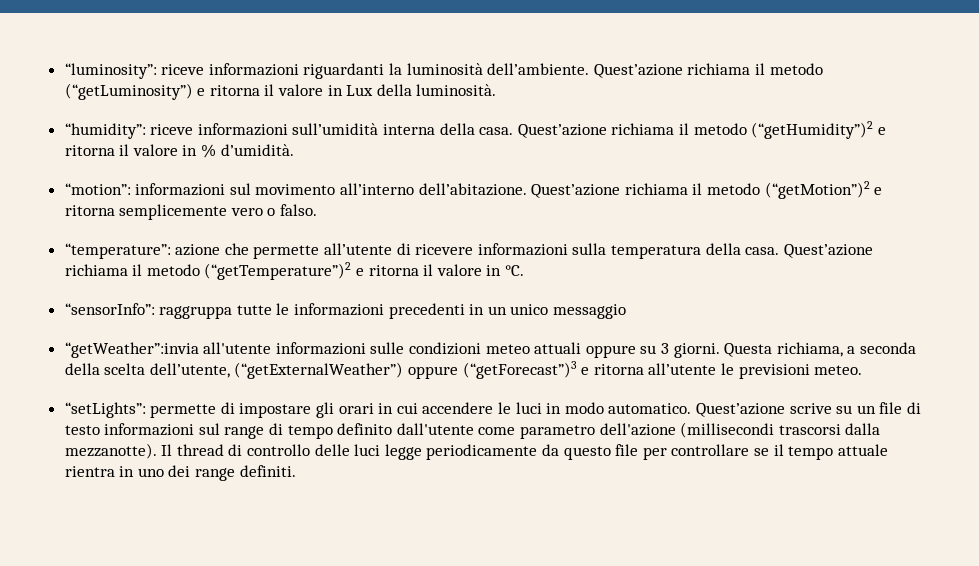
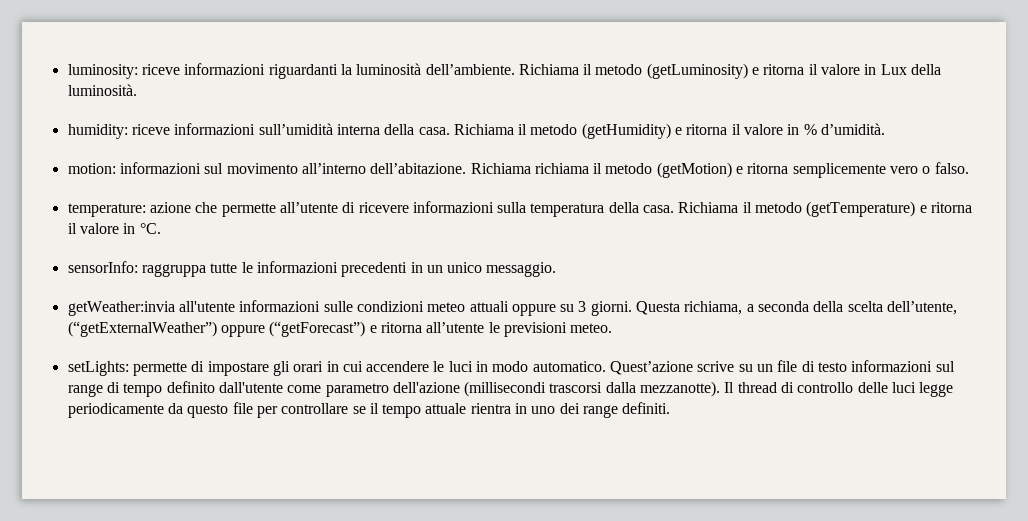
- “luminosity”: riceve informazioni riguardanti la luminosità dell’ambiente.
+ luminosity: riceve informazioni riguardanti la luminosità dell’ambiente.
- Quest’azione richiama il metodo (“getLuminosity”) e ritorna il valore in Lux della luminosità.
+ Richiama il metodo (getLuminosity) e ritorna il valore in Lux della luminosità.
- “humidity”: riceve informazioni sull’umidità interna della casa.
+ humidity: riceve informazioni sull’umidità interna della casa.
- Quest’azione richiama il metodo (“getHumidity”)2 e ritorna il valore in % d’umidità.
+ Richiama il metodo (getHumidity) e ritorna il valore in % d’umidità.
- “motion”: informazioni sul movimento all’interno dell’abitazione.
+ motion: informazioni sul movimento all’interno dell’abitazione.
- Quest’azione richiama il metodo (“getMotion”)2 e ritorna semplicemente vero o falso.
+ Richiama richiama il metodo (getMotion) e ritorna semplicemente vero o falso.
- “temperature”: azione che permette all’utente di ricevere informazioni sulla temperatura della casa.
+ temperature: azione che permette all’utente di ricevere informazioni sulla temperatura della casa.
- Quest’azione richiama il metodo (“getTemperature”)2 e ritorna il valore in °C.
+ Richiama il metodo (getTemperature) e ritorna il valore in °C.
- “sensorInfo”: raggruppa tutte le informazioni precedenti in un unico messaggio
- “getWeather”:invia all'utente informazioni sulle condizioni meteo attuali oppure su 3 giorni.
+ sensorInfo: raggruppa tutte le informazioni precedenti in un unico messaggio.
+ getWeather:invia all'utente informazioni sulle condizioni meteo attuali oppure su 3 giorni.
- Questa richiama, a seconda della scelta dell’utente, (“getExternalWeather”) oppure (“getForecast”)3 e ritorna all’utente le previsioni meteo.
+ Questa richiama, a seconda della scelta dell’utente, (“getExternalWeather”) oppure (“getForecast”) e ritorna all’utente le previsioni meteo.
- “setLights”: permette di impostare gli orari in cui accendere le luci in modo automatico.
+ setLights: permette di impostare gli orari in cui accendere le luci in modo automatico.

